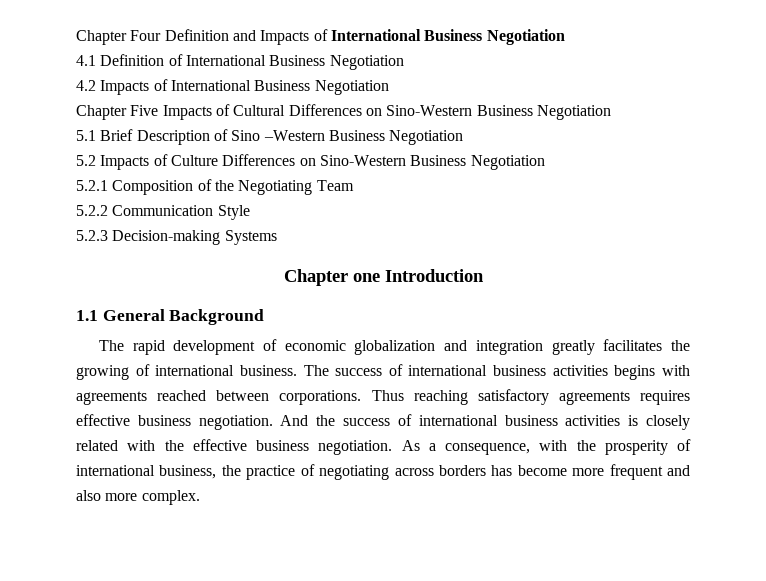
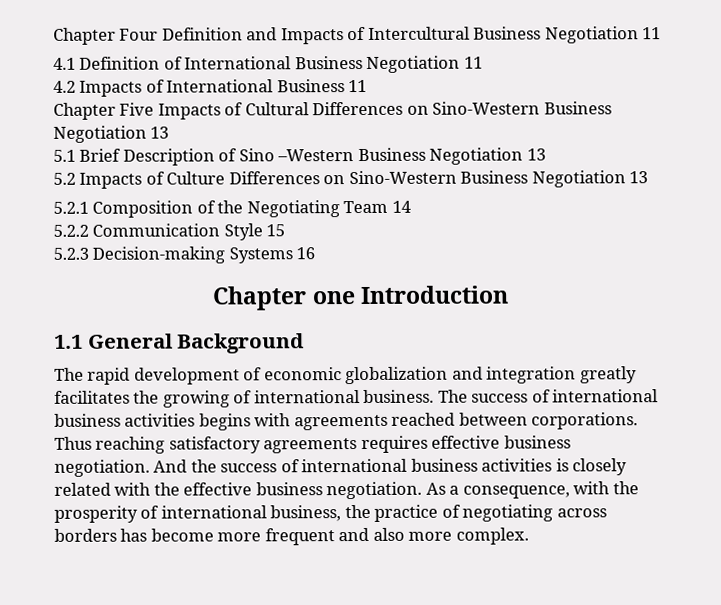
- Chapter Four Definition and Impacts of International Business Negotiation
+ Chapter Four Definition and Impacts of Intercultural Business Negotiation 11
- 4.1 Definition of International Business Negotiation
+ 4.1 Definition of International Business Negotiation 11
- 4.2 Impacts of International Business Negotiation
+ 4.2 Impacts of International Business 11
- Chapter Five Impacts of Cultural Differences on Sino-Western Business Negotiation
+ Chapter Five Impacts of Cultural Differences on Sino-Western Business Negotiation 13
- 5.1 Brief Description of Sino –Western Business Negotiation
+ 5.1 Brief Description of Sino –Western Business Negotiation 13
- 5.2 Impacts of Culture Differences on Sino-Western Business Negotiation
+ 5.2 Impacts of Culture Differences on Sino-Western Business Negotiation 13
- 5.2.1 Composition of the Negotiating Team
+ 5.2.1 Composition of the Negotiating Team 14
- 5.2.2 Communication Style
+ 5.2.2 Communication Style 15
- 5.2.3 Decision-making Systems
+ 5.2.3 Decision-making Systems 16

